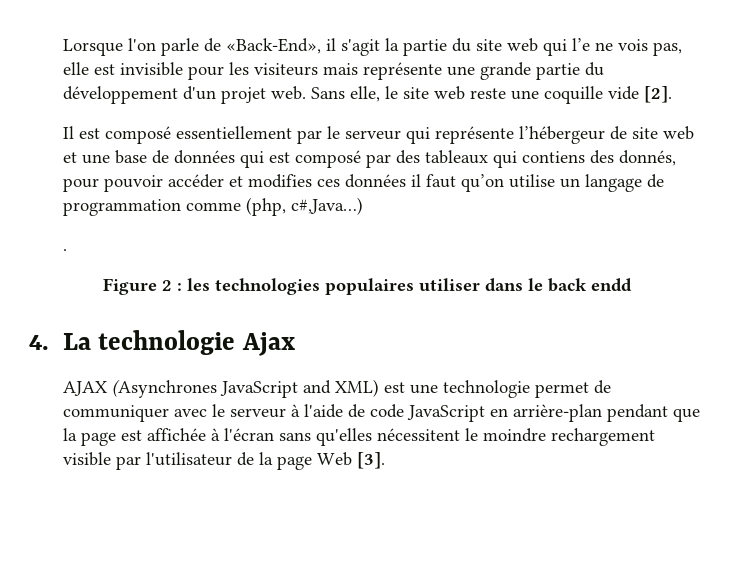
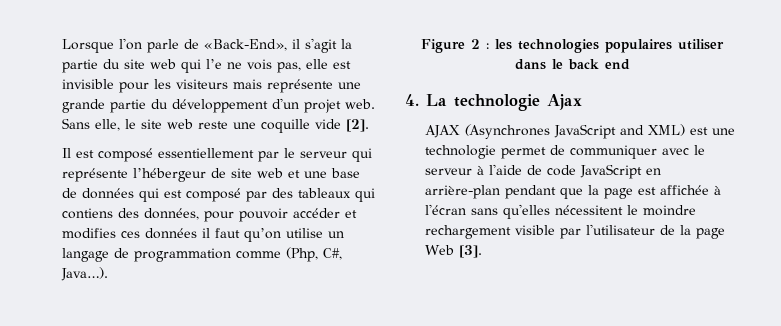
- Il est composé essentiellement par le serveur qui représente l’hébergeur de site web et une base de données qui est composé par des tableaux qui contiens des donnés, pour pouvoir accéder et modifies ces données il faut qu’on utilise un langage de programmation comme (php, c#,Java…)
- .
+ Il est composé essentiellement par le serveur qui représente l’hébergeur de site web et une base de données qui est composé par des tableaux qui contiens des données, pour pouvoir accéder et modifies ces données il faut qu’on utilise un langage de programmation comme (Php, C#, Java…).
- Figure 2 : les technologies populaires utiliser dans le back endd
+ Figure 2 : les technologies populaires utiliser dans le back end

